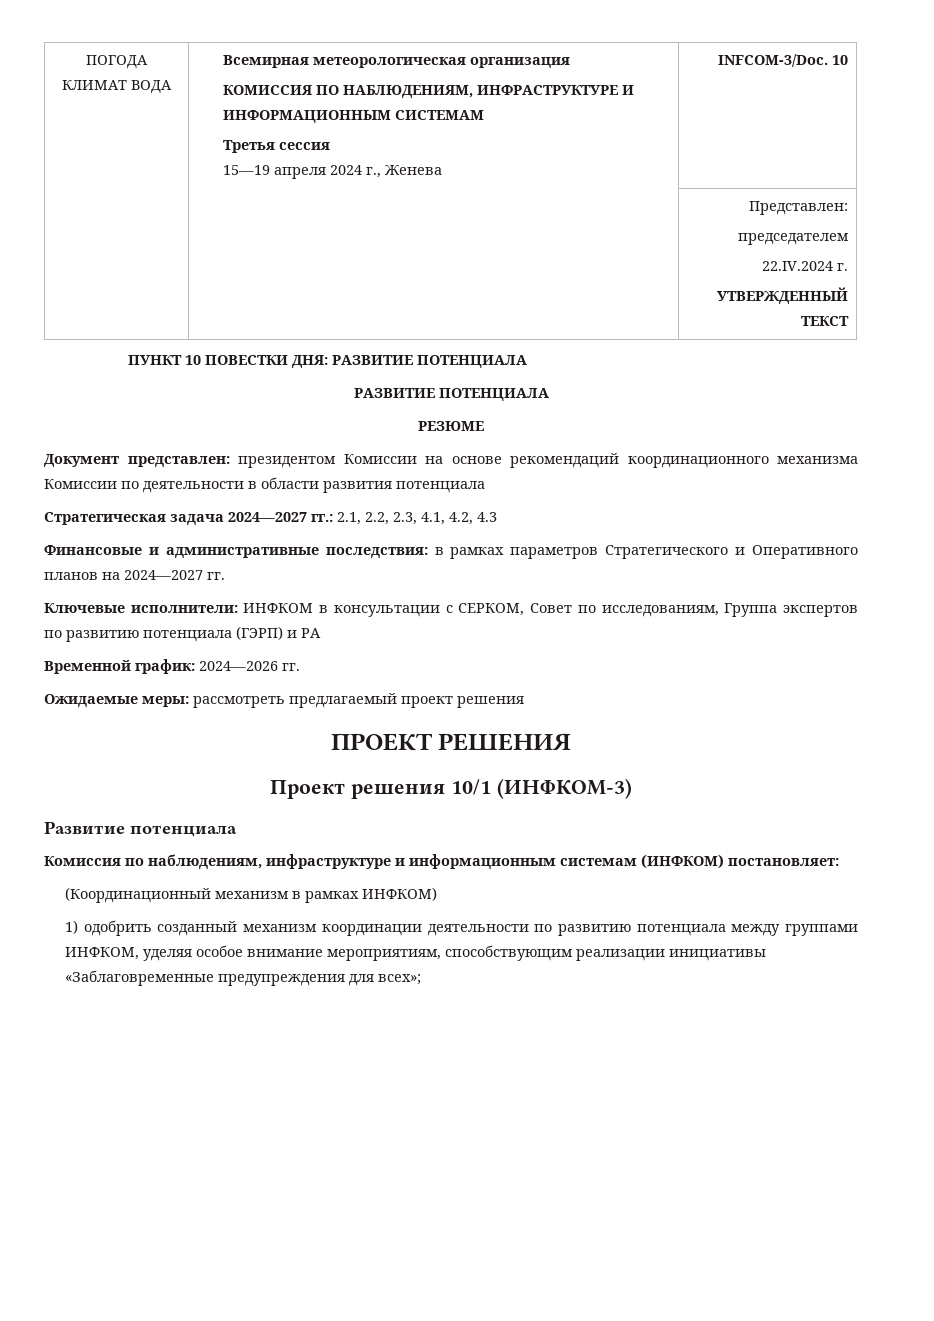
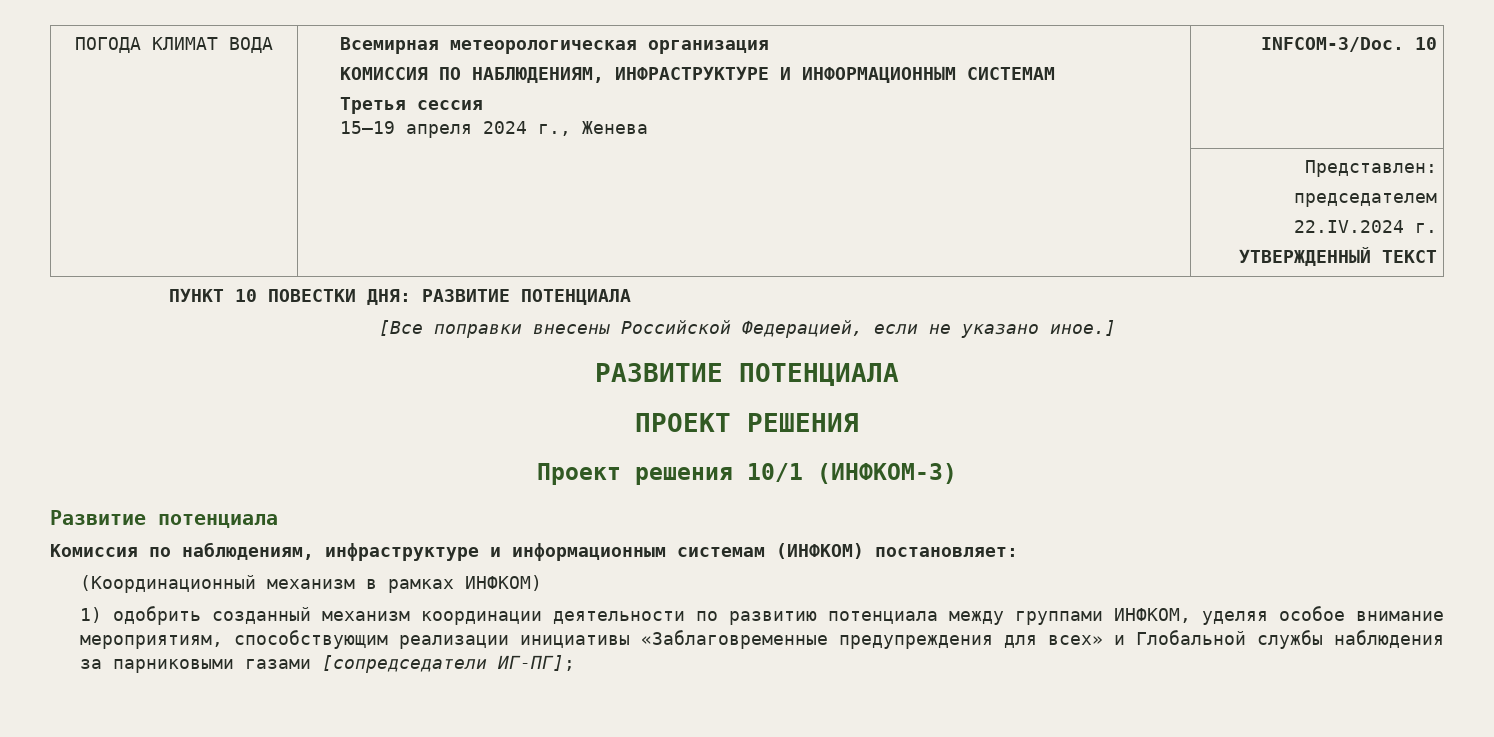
  ПУНКТ 10 ПОВЕСТКИ ДНЯ: РАЗВИТИЕ ПОТЕНЦИАЛА
+ [Все поправки внесены Российской Федерацией, если не указано иное.]
  РАЗВИТИЕ ПОТЕНЦИАЛА
- РЕЗЮМЕ
- Документ представлен: президентом Комиссии на основе рекомендаций координационного механизма Комиссии по деятельности в области развития потенциала
- Стратегическая задача 2024—2027 гг.: 2.1, 2.2, 2.3, 4.1, 4.2, 4.3
- Финансовые и административные последствия: в рамках параметров Стратегического и Оперативного планов на 2024—2027 гг.
- Ключевые исполнители: ИНФКОМ в консультации с СЕРКОМ, Совет по исследованиям, Группа экспертов по развитию потенциала (ГЭРП) и РА
- Временной график: 2024—2026 гг.
- Ожидаемые меры: рассмотреть предлагаемый проект решения
- 1) одобрить созданный механизм координации деятельности по развитию потенциала между группами ИНФКОМ, уделяя особое внимание мероприятиям, способствующим реализации инициативы «Заблаговременные предупреждения для всех»;
+ 1) одобрить созданный механизм координации деятельности по развитию потенциала между группами ИНФКОМ, уделяя особое внимание мероприятиям, способствующим реализации инициативы «Заблаговременные предупреждения для всех» и Глобальной службы наблюдения за парниковыми газами [сопредседатели ИГ-ПГ];

